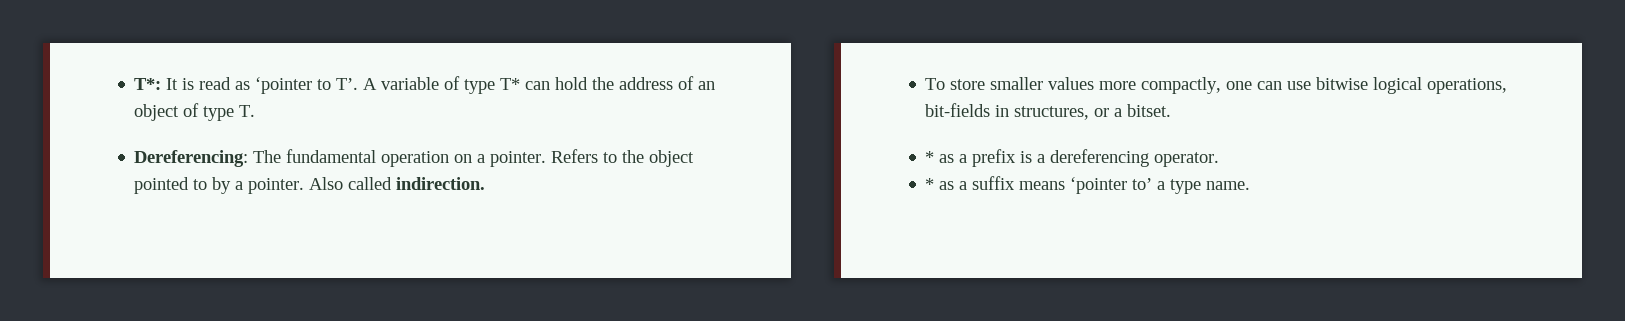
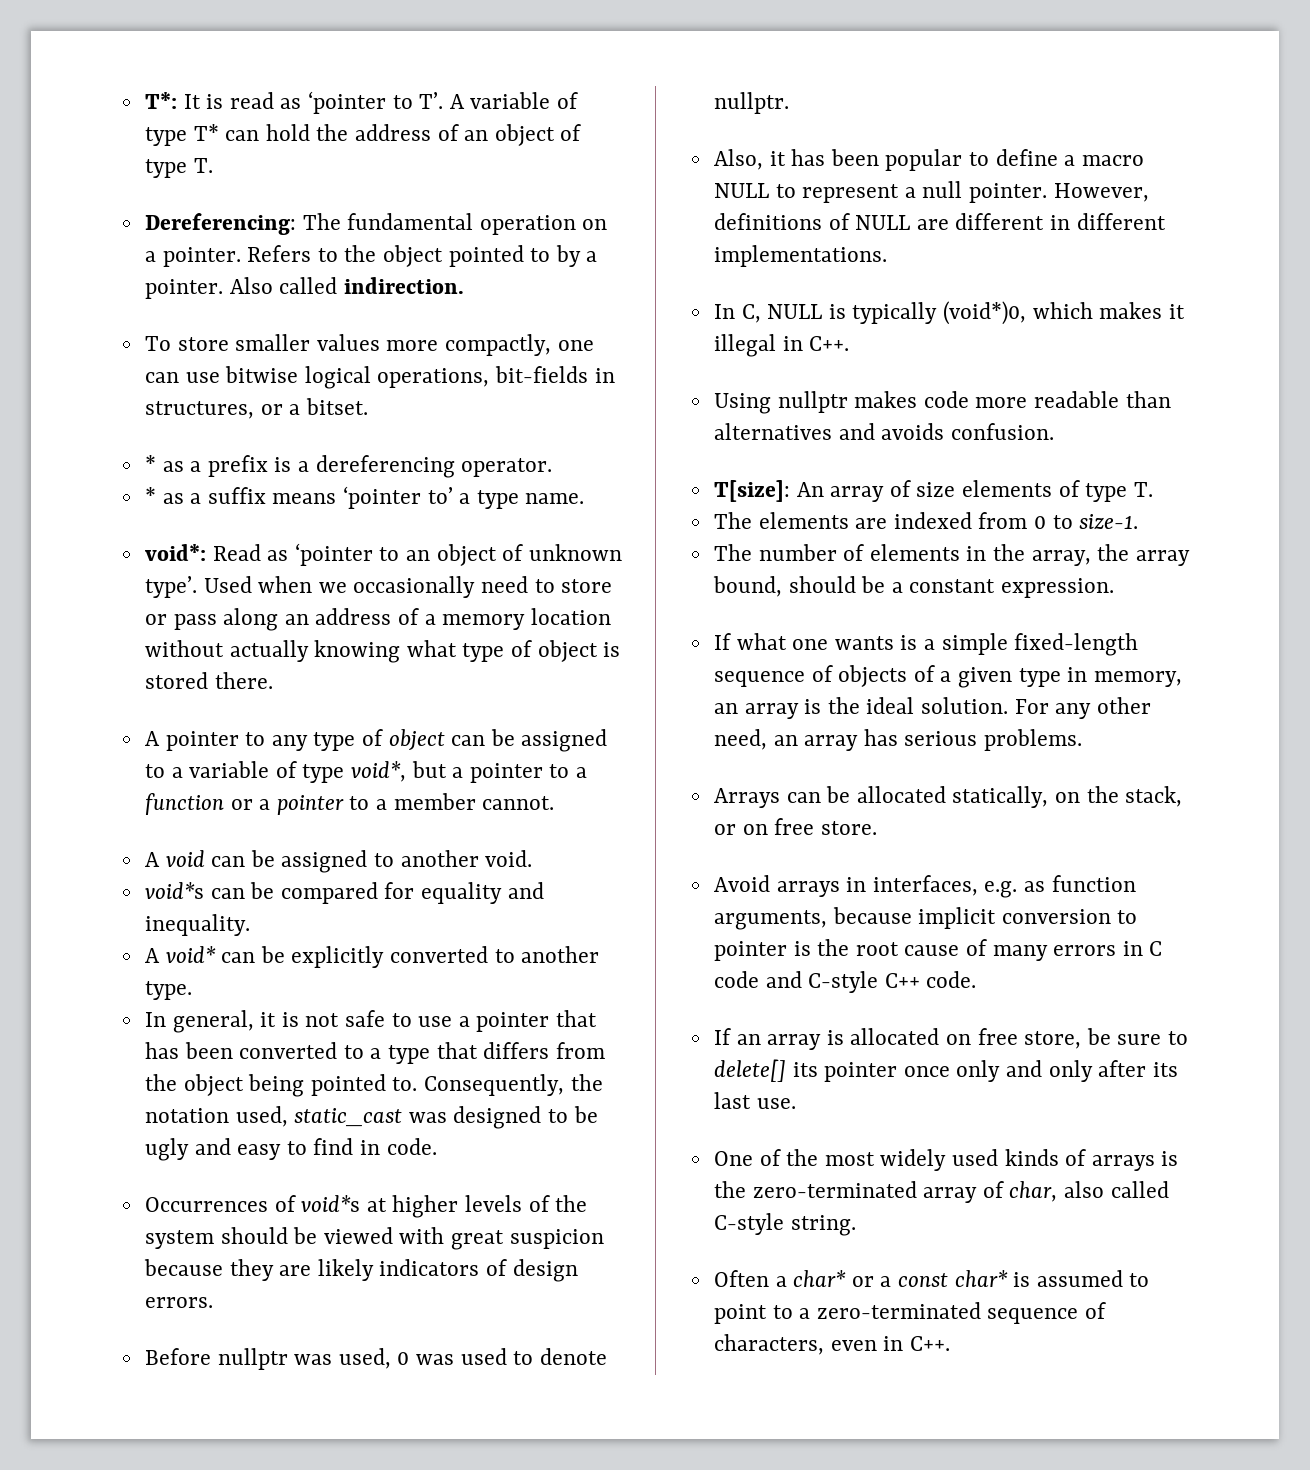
+ void*: Read as ‘pointer to an object of unknown type’. Used when we occasionally need to store or pass along an address of a memory location without actually knowing what type of object is stored there.
+ A pointer to any type of object can be assigned to a variable of type void*, but a pointer to a function or a pointer to a member cannot.
+ A void can be assigned to another void.
+ void*s can be compared for equality and inequality.
+ A void* can be explicitly converted to another type.
+ In general, it is not safe to use a pointer that has been converted to a type that differs from the object being pointed to. Consequently, the notation used, static_cast was designed to be ugly and easy to find in code.
+ Occurrences of void*s at higher levels of the system should be viewed with great suspicion because they are likely indicators of design errors.
+ Before nullptr was used, 0 was used to denote nullptr.
+ Also, it has been popular to define a macro NULL to represent a null pointer. However, definitions of NULL are different in different implementations.
+ In C, NULL is typically (void*)0, which makes it illegal in C++.
+ Using nullptr makes code more readable than alternatives and avoids confusion.
+ T[size]: An array of size elements of type T.
+ The elements are indexed from 0 to size-1.
+ The number of elements in the array, the array bound, should be a constant expression.
+ If what one wants is a simple fixed-length sequence of objects of a given type in memory, an array is the ideal solution. For any other need, an array has serious problems.
+ Arrays can be allocated statically, on the stack, or on free store.
+ Avoid arrays in interfaces, e.g. as function arguments, because implicit conversion to pointer is the root cause of many errors in C code and C-style C++ code.
+ If an array is allocated on free store, be sure to delete[] its pointer once only and only after its last use.
+ One of the most widely used kinds of arrays is the zero-terminated array of char, also called C-style string.
+ Often a char* or a const char* is assumed to point to a zero-terminated sequence of characters, even in C++.

